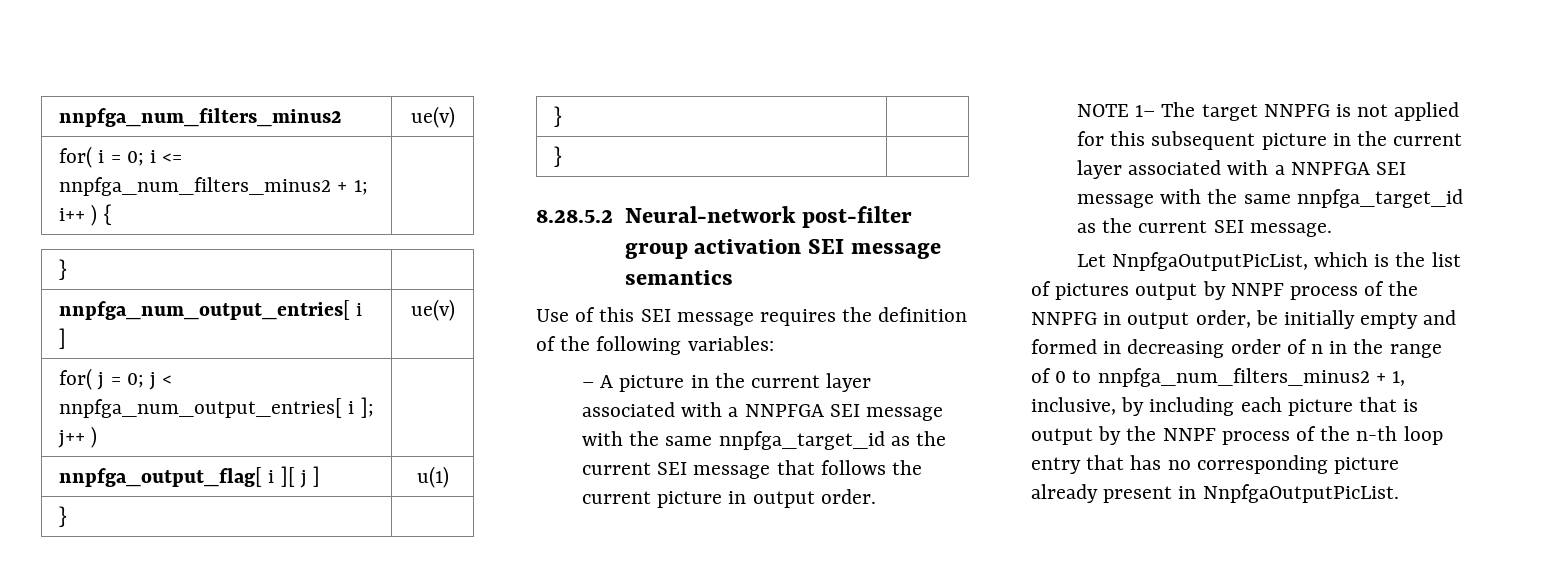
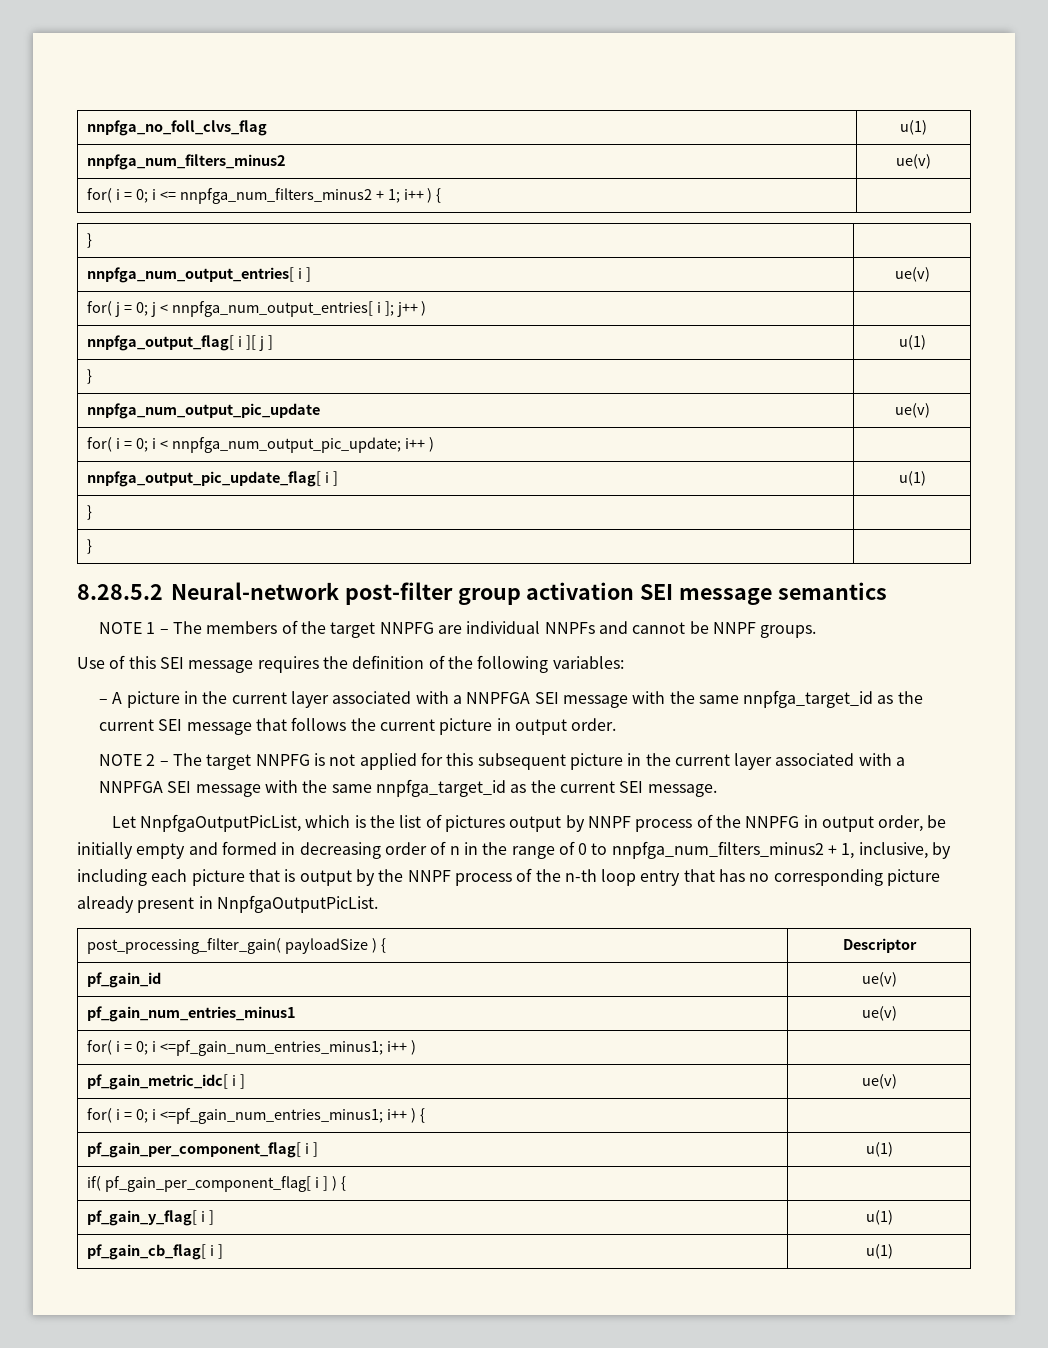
+ nnpfga_no_foll_clvs_flag | u(1)
+ nnpfga_num_output_pic_update | ue(v)
+ for( i = 0; i < nnpfga_num_output_pic_update; i++ ) |
+ nnpfga_output_pic_update_flag[ i ] | u(1)
+ NOTE 1 – The members of the target NNPFG are individual NNPFs and cannot be NNPF groups.
- NOTE 1– The target NNPFG is not applied for this subsequent picture in the current layer associated with a NNPFGA SEI message with the same nnpfga_target_id as the current SEI message.
+ NOTE 2 – The target NNPFG is not applied for this subsequent picture in the current layer associated with a NNPFGA SEI message with the same nnpfga_target_id as the current SEI message.
+ post_processing_filter_gain( payloadSize ) { | Descriptor
+ pf_gain_id | ue(v)
+ pf_gain_num_entries_minus1 | ue(v)
+ for( i = 0; i <=pf_gain_num_entries_minus1; i++ ) |
+ pf_gain_metric_idc[ i ] | ue(v)
+ for( i = 0; i <=pf_gain_num_entries_minus1; i++ ) { |
+ pf_gain_per_component_flag[ i ] | u(1)
+ if( pf_gain_per_component_flag[ i ] ) { |
+ pf_gain_y_flag[ i ] | u(1)
+ pf_gain_cb_flag[ i ] | u(1)

